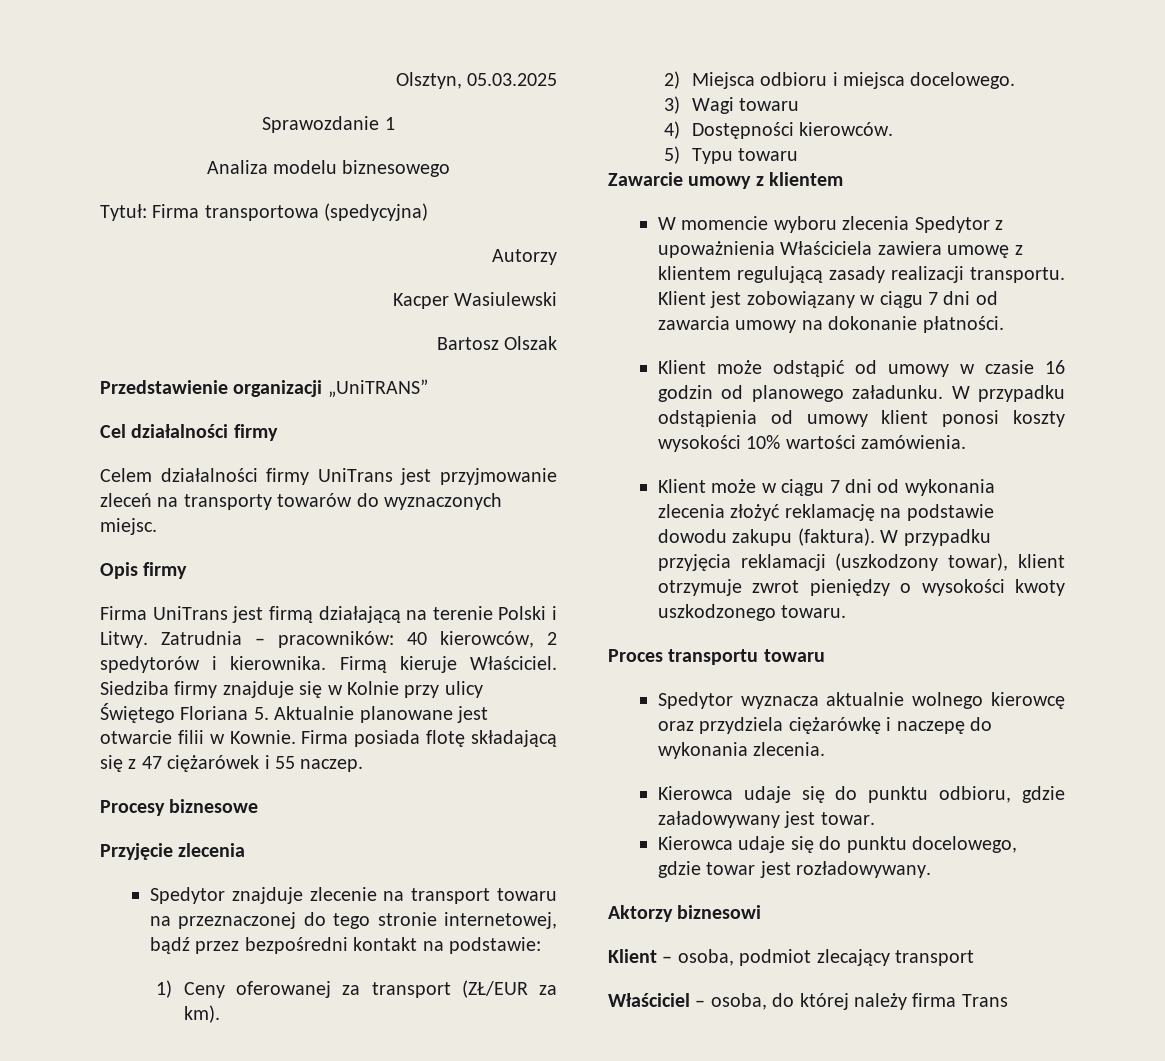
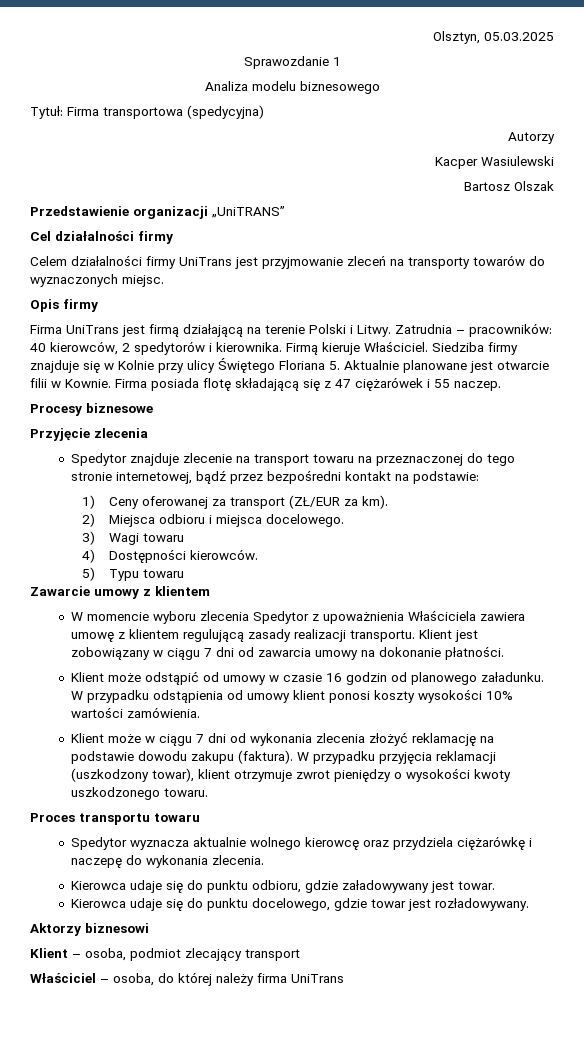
- Właściciel – osoba, do której należy firma Trans
+ Właściciel – osoba, do której należy firma UniTrans

